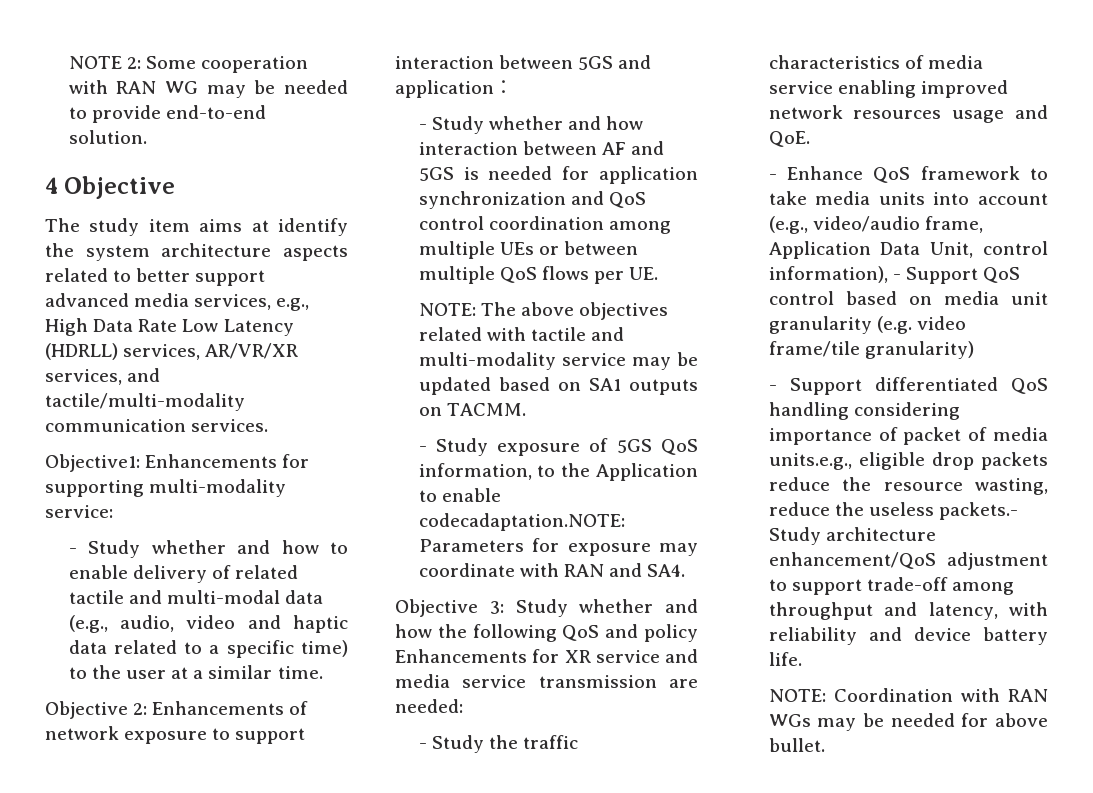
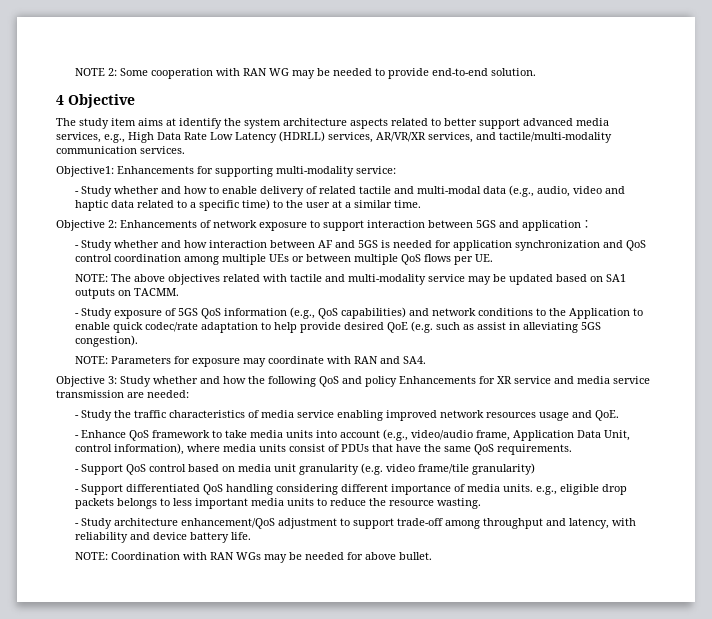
- - Study exposure of 5GS QoS information, to the Application to enable codecadaptation.NOTE: Parameters for exposure may coordinate with RAN and SA4.
+ - Study exposure of 5GS QoS information (e.g., QoS capabilities) and network conditions to the Application to enable quick codec/rate adaptation to help provide desired QoE (e.g. such as assist in alleviating 5GS congestion).
+ NOTE: Parameters for exposure may coordinate with RAN and SA4.
- - Enhance QoS framework to take media units into account (e.g., video/audio frame, Application Data Unit, control information), - Support QoS control based on media unit granularity (e.g. video frame/tile granularity)
+ - Enhance QoS framework to take media units into account (e.g., video/audio frame, Application Data Unit, control information), where media units consist of PDUs that have the same QoS requirements.
+ - Support QoS control based on media unit granularity (e.g. video frame/tile granularity)
- - Support differentiated QoS handling considering importance of packet of media units.e.g., eligible drop packets reduce the resource wasting, reduce the useless packets.- Study architecture enhancement/QoS adjustment to support trade-off among throughput and latency, with reliability and device battery life.
+ - Support differentiated QoS handling considering different importance of media units. e.g., eligible drop packets belongs to less important media units to reduce the resource wasting.
+ - Study architecture enhancement/QoS adjustment to support trade-off among throughput and latency, with reliability and device battery life.

